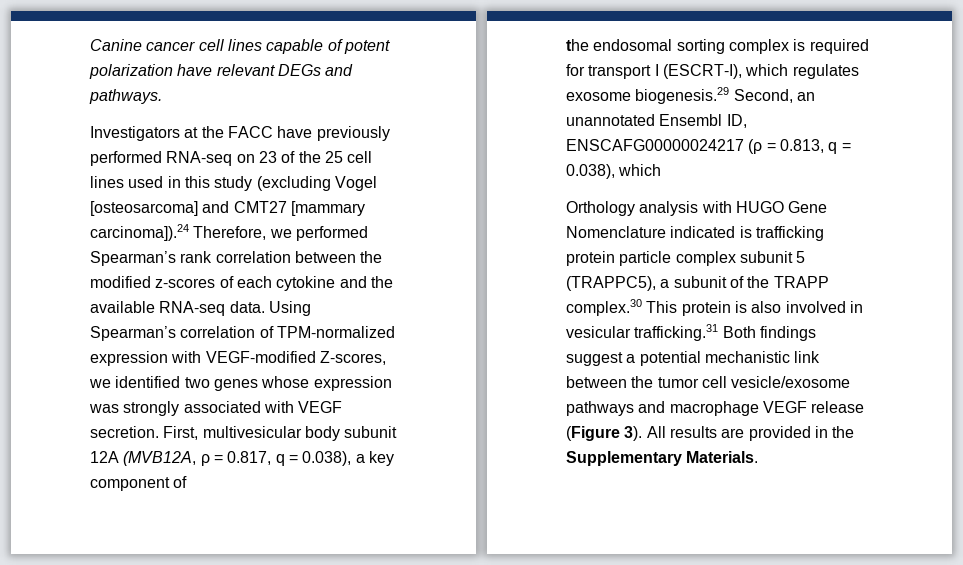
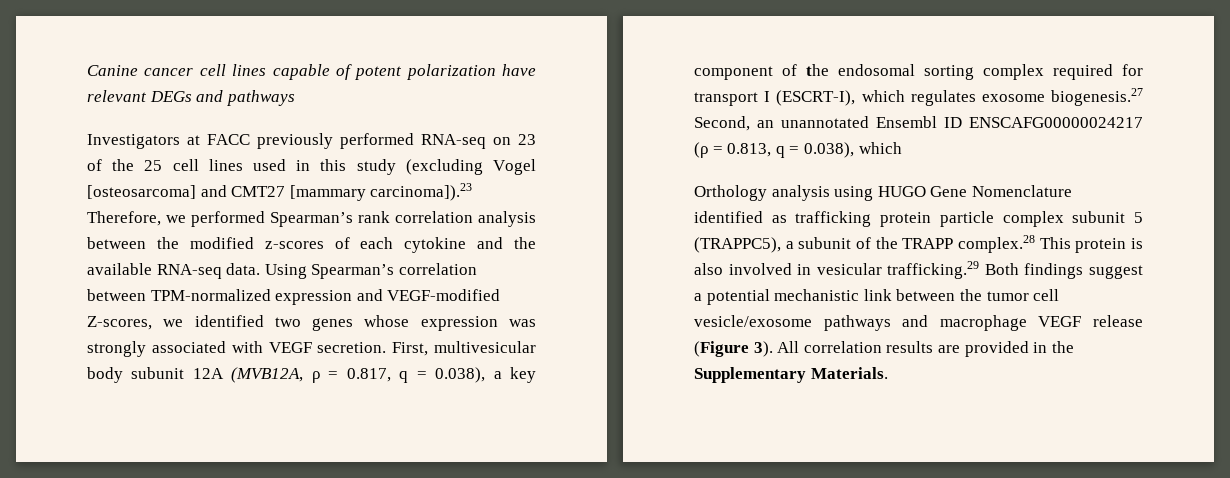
- Canine cancer cell lines capable of potent polarization have relevant DEGs and pathways.
+ Canine cancer cell lines capable of potent polarization have relevant DEGs and pathways
- Investigators at the FACC have previously performed RNA-seq on 23 of the 25 cell lines used in this study (excluding Vogel [osteosarcoma] and CMT27 [mammary carcinoma]).24 Therefore, we performed Spearman’s rank correlation between the modified z-scores of each cytokine and the available RNA-seq data.
+ Investigators at FACC previously performed RNA-seq on 23 of the 25 cell lines used in this study (excluding Vogel [osteosarcoma] and CMT27 [mammary carcinoma]).23 Therefore, we performed Spearman’s rank correlation analysis between the modified z-scores of each cytokine and the available RNA-seq data.
- Using Spearman’s correlation of TPM‐normalized expression with VEGF-modified Z‐scores, we identified two genes whose expression was strongly associated with VEGF secretion.
+ Using Spearman’s correlation between TPM‐normalized expression and VEGF-modified Z‐scores, we identified two genes whose expression was strongly associated with VEGF secretion.
- First, multivesicular body subunit 12A (MVB12A, ρ = 0.817, q = 0.038), a key component of
- the endosomal sorting complex is required for transport I (ESCRT‐I), which regulates exosome biogenesis.29 Second, an unannotated Ensembl ID, ENSCAFG00000024217 (ρ = 0.813, q = 0.038), which
+ First, multivesicular body subunit 12A (MVB12A, ρ = 0.817, q = 0.038), a key component of the endosomal sorting complex required for transport I (ESCRT‐I), which regulates exosome biogenesis.27 Second, an unannotated Ensembl ID ENSCAFG00000024217 (ρ = 0.813, q = 0.038), which
- Orthology analysis with HUGO Gene Nomenclature indicated is trafficking protein particle complex subunit 5 (TRAPPC5), a subunit of the TRAPP complex.30 This protein is also involved in vesicular trafficking.31 Both findings suggest a potential mechanistic link between the tumor cell vesicle/exosome pathways and macrophage VEGF release (Figure 3).
+ Orthology analysis using HUGO Gene Nomenclature identified as trafficking protein particle complex subunit 5 (TRAPPC5), a subunit of the TRAPP complex.28 This protein is also involved in vesicular trafficking.29 Both findings suggest a potential mechanistic link between the tumor cell vesicle/exosome pathways and macrophage VEGF release (Figure 3).
- All results are provided in the Supplementary Materials.
+ All correlation results are provided in the Supplementary Materials.

